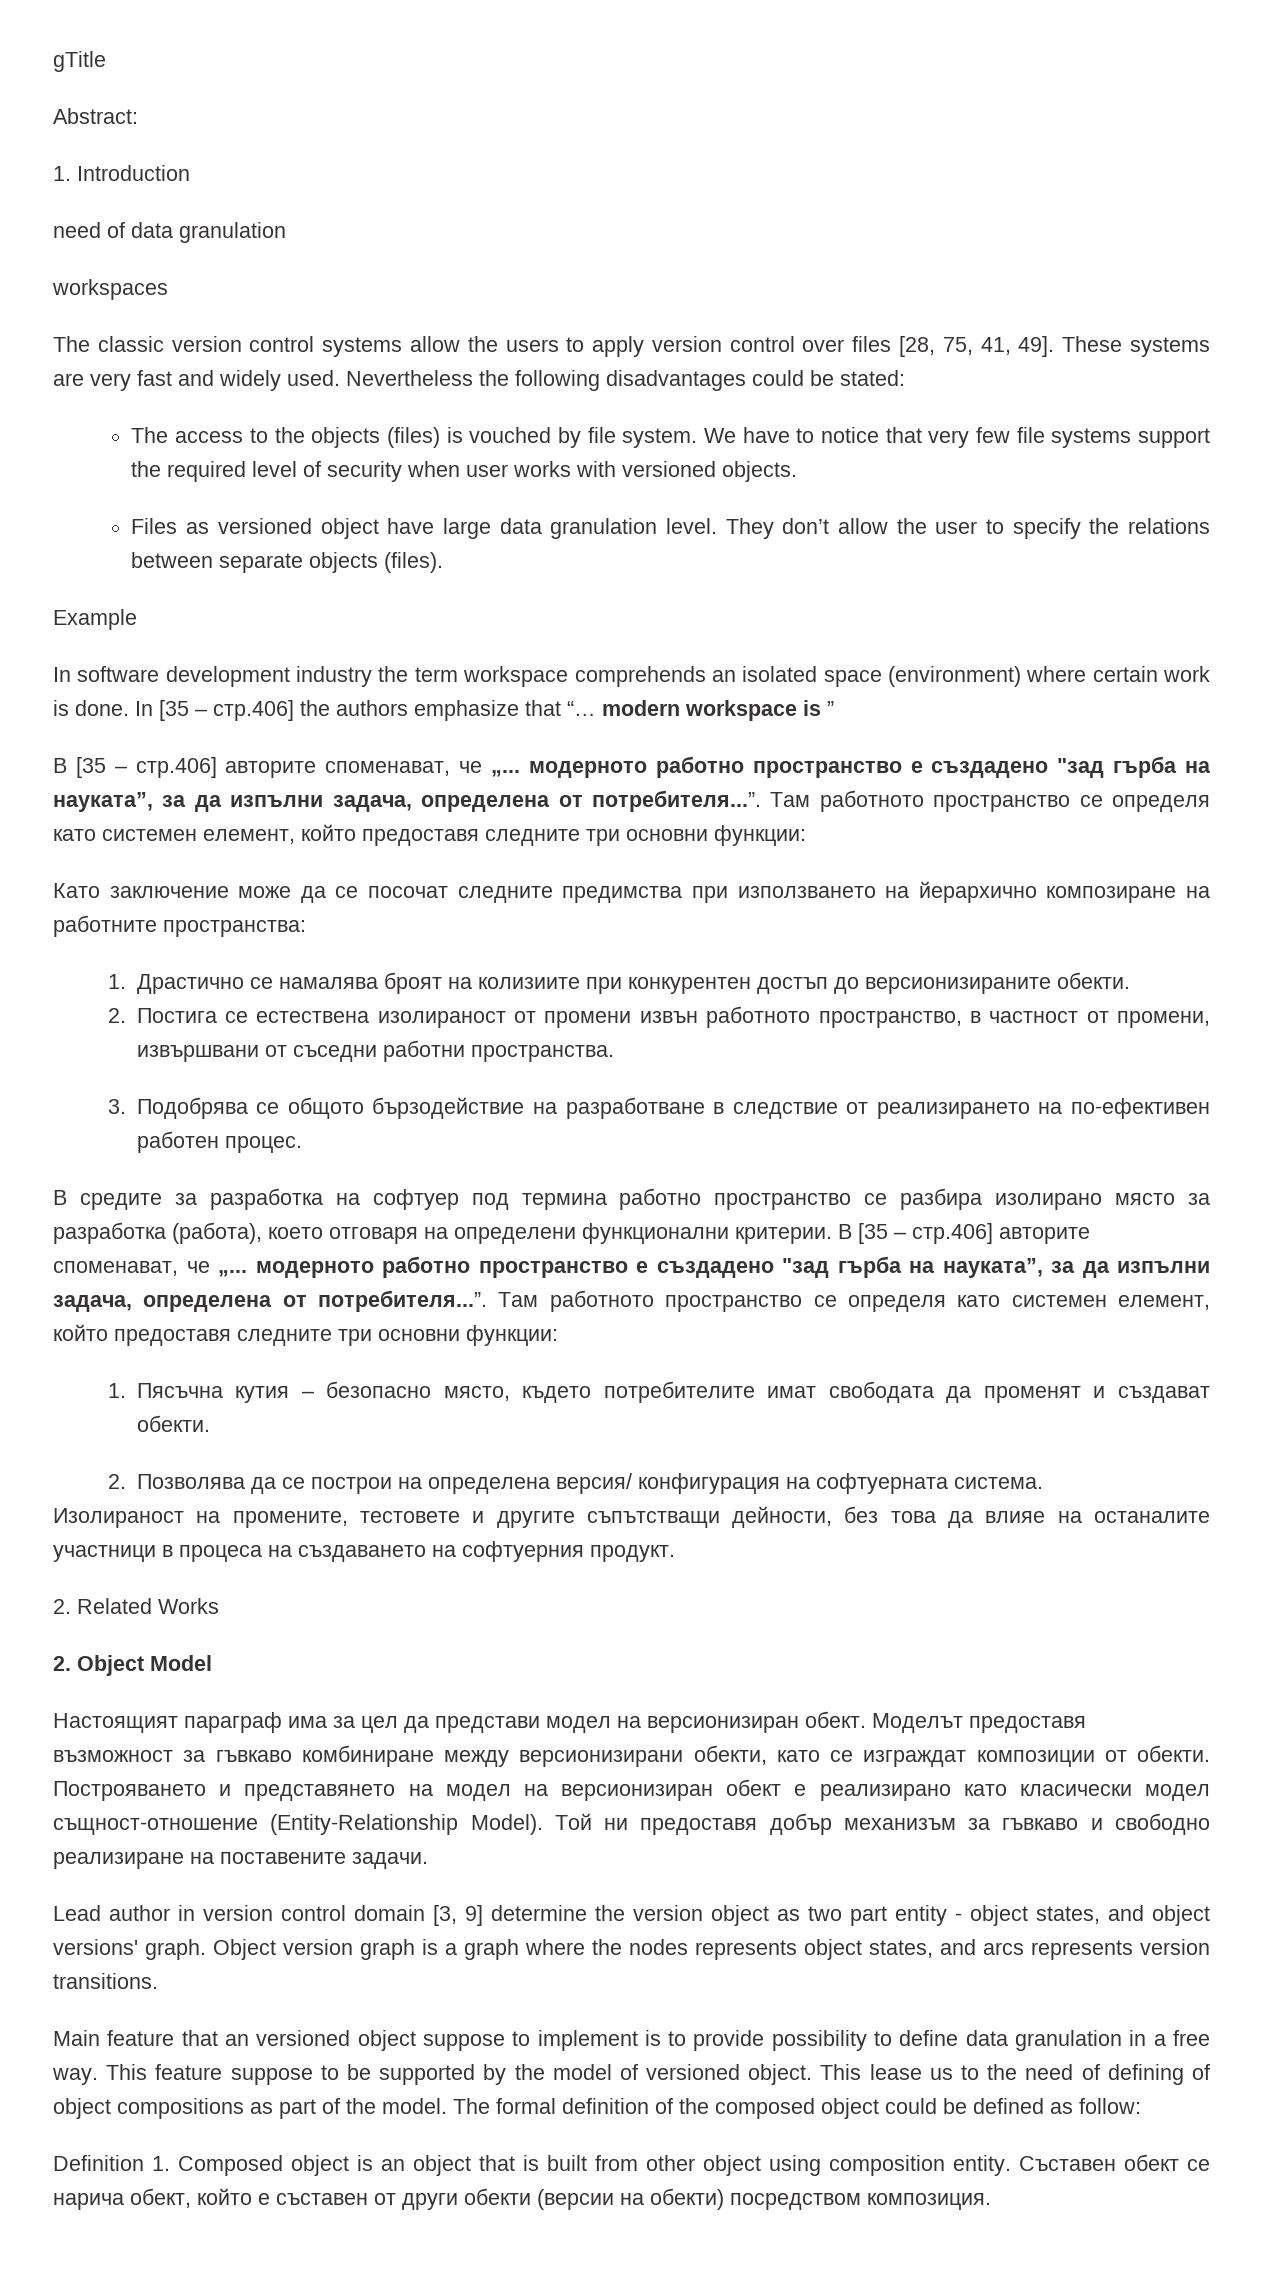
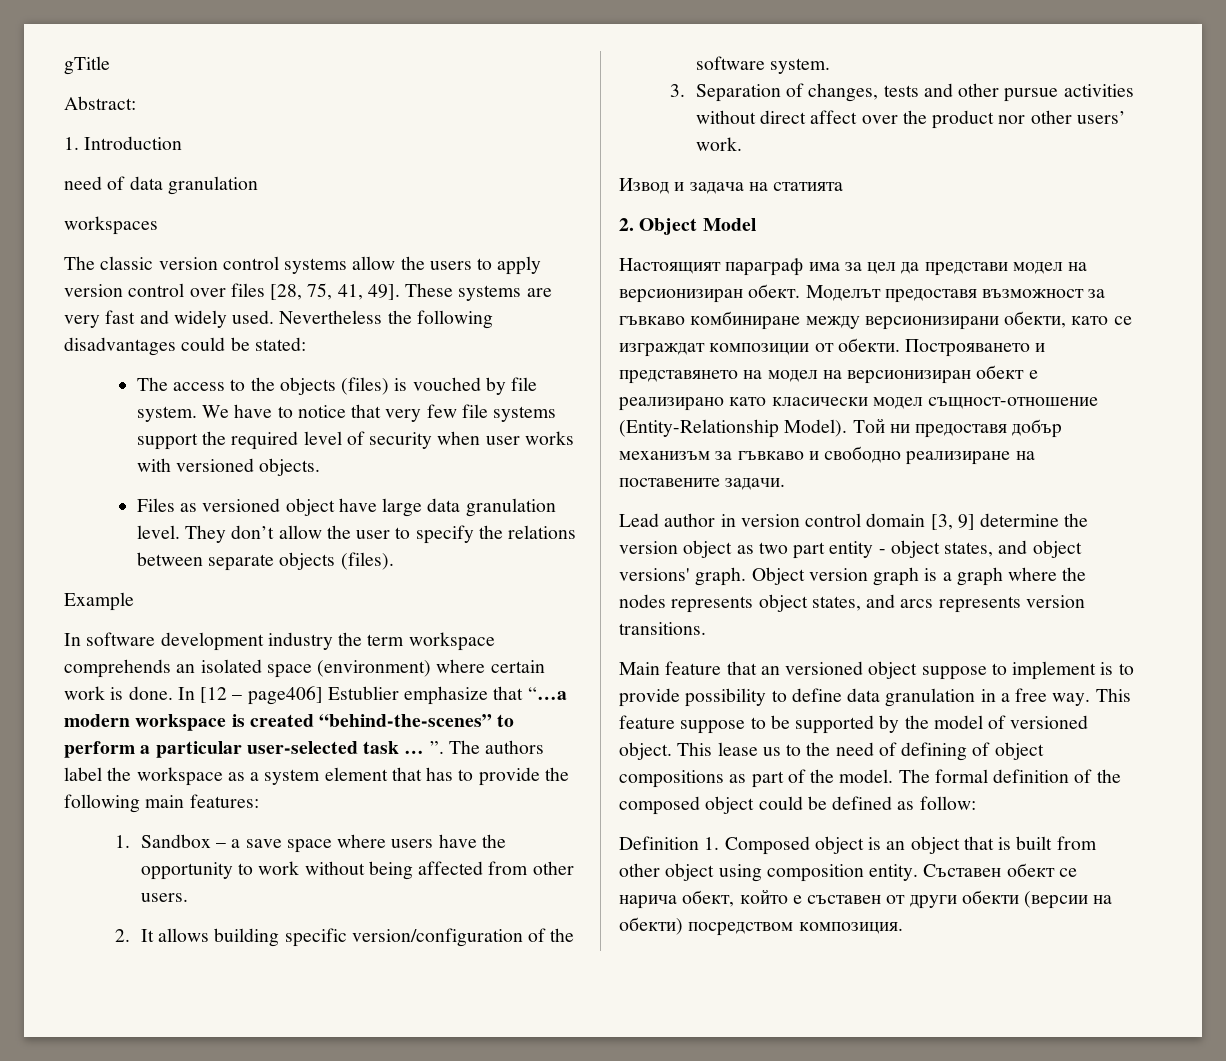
- In [35 – стр.406] the authors emphasize that “… modern workspace is ”
- В [35 – стр.406] авторите споменават, че „... модерното работно пространство е създадено "зад гърба на науката”, за да изпълни задача, определена от потребителя...”. Там работното пространство се определя като системен елемент, който предоставя следните три основни функции:
- Като заключение може да се посочат следните предимства при използването на йерархично композиране на работните пространства:
- 1. Драстично се намалява броят на колизиите при конкурентен достъп до версионизираните обекти.
- 2. Постига се естествена изолираност от промени извън работното пространство, в частност от промени, извършвани от съседни работни пространства.
- 3. Подобрява се общото бързодействие на разработване в следствие от реализирането на по-ефективен работен процес.
- В средите за разработка на софтуер под термина работно пространство се разбира изолирано място за разработка (работа), което отговаря на определени функционални критерии. В [35 – стр.406] авторите споменават, че „... модерното работно пространство е създадено "зад гърба на науката”, за да изпълни задача, определена от потребителя...”. Там работното пространство се определя като системен елемент, който предоставя следните три основни функции:
- 1. Пясъчна кутия – безопасно място, където потребителите имат свободата да променят и създават обекти.
- 2. Позволява да се построи на определена версия/ конфигурация на софтуерната система.
- Изолираност на промените, тестовете и другите съпътстващи дейности, без това да влияе на останалите участници в процеса на създаването на софтуерния продукт.
- 2. Related Works
+ In [12 – page406] Estublier emphasize that “…a modern workspace is created “behind-the-scenes” to perform a particular user-selected task … ”. The authors label the workspace as a system element that has to provide the following main features:
+ 1. Sandbox – a save space where users have the opportunity to work without being affected from other users.
+ 2. It allows building specific version/configuration of the software system.
+ 3. Separation of changes, tests and other pursue activities without direct affect over the product nor other users’ work.
+ Извод и задача на статията

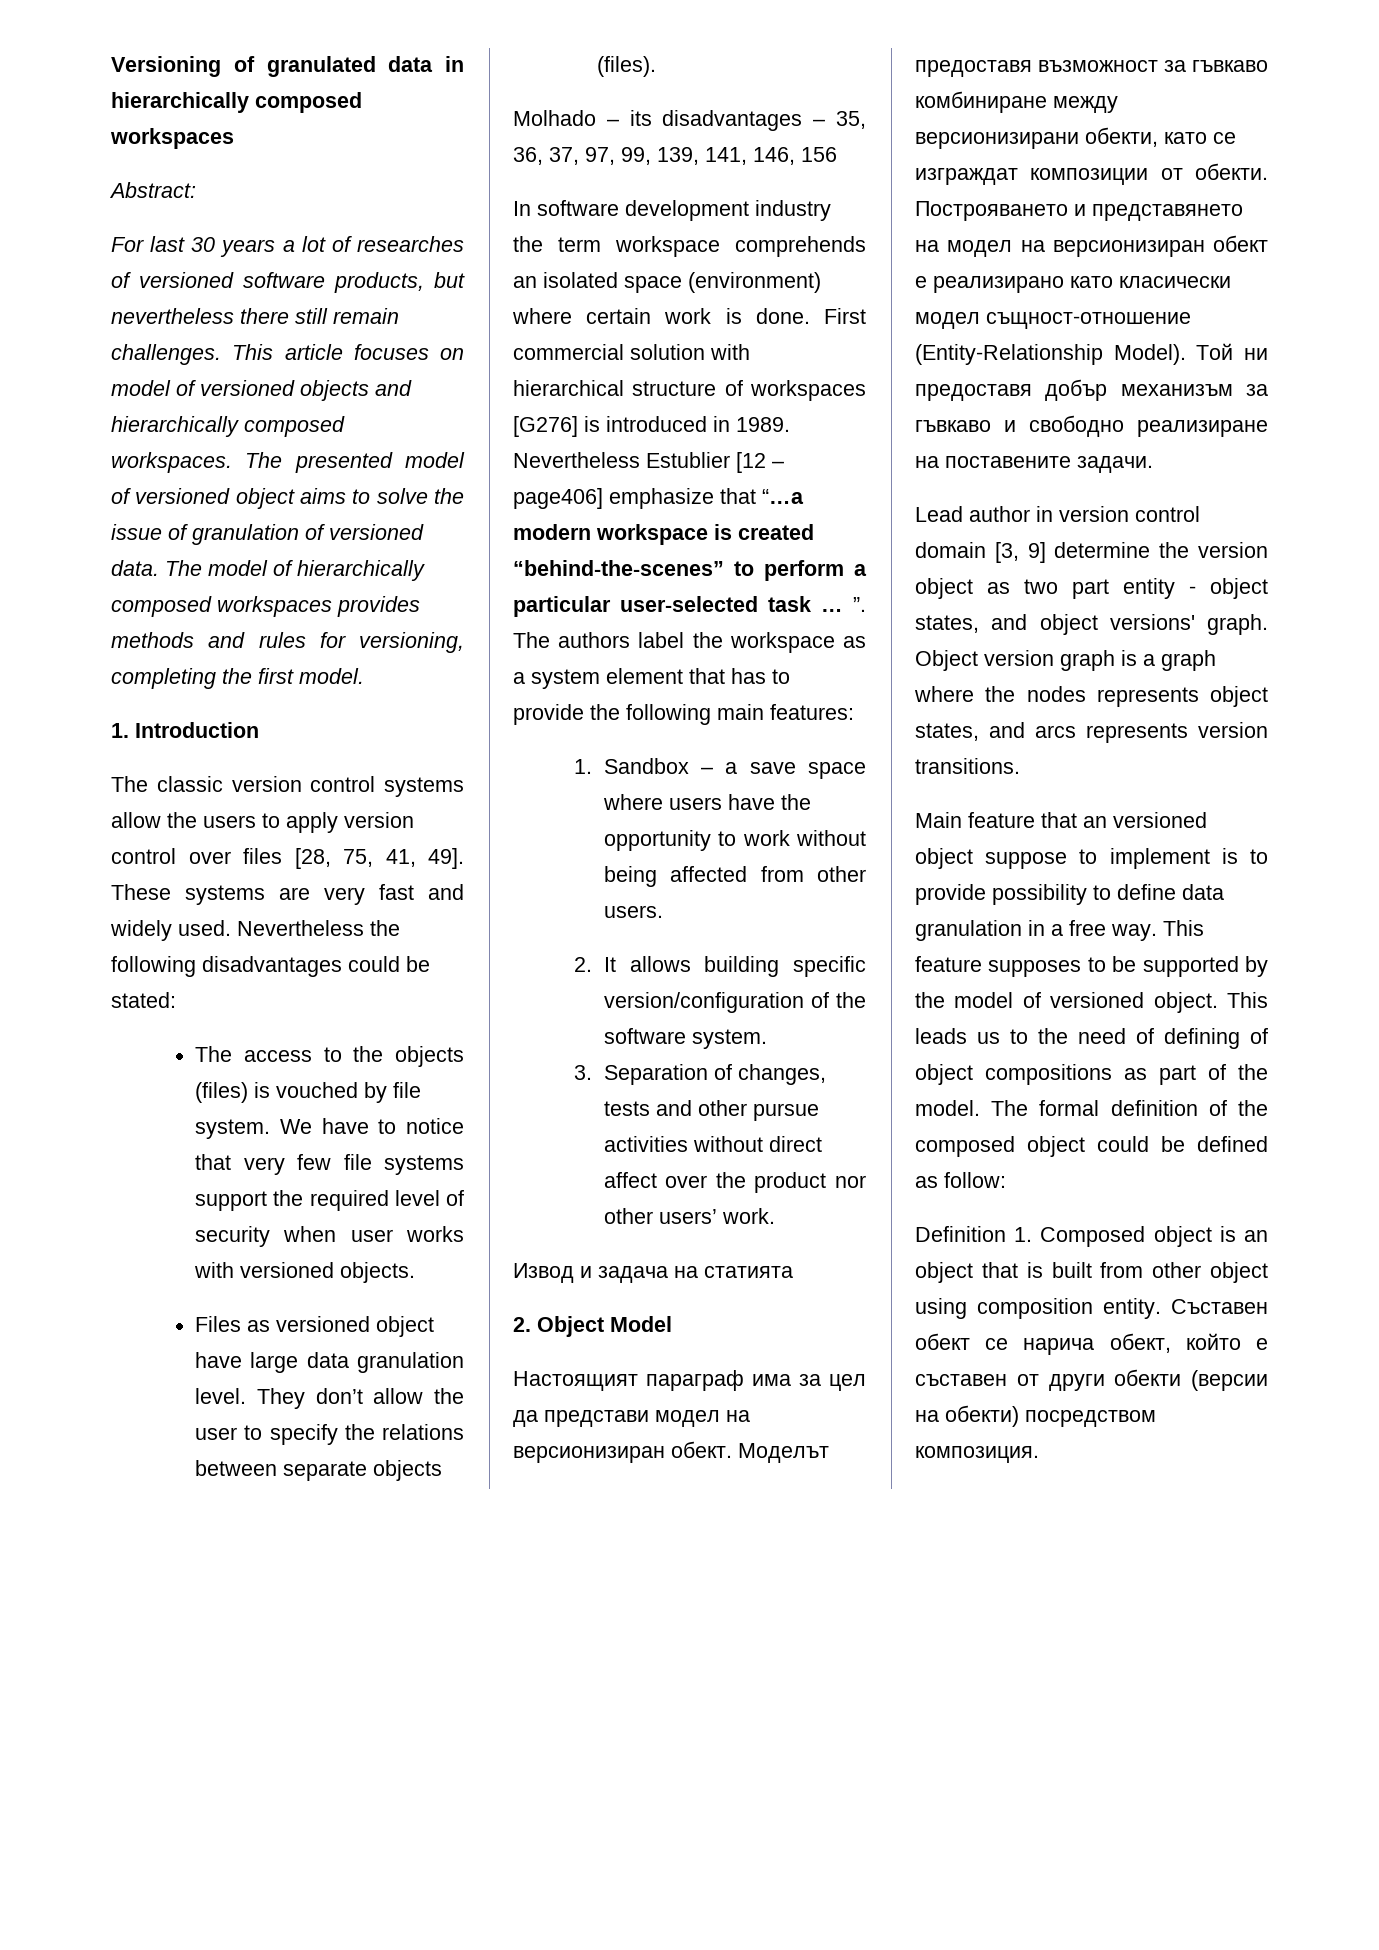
- gTitle
+ Versioning of granulated data in hierarchically composed workspaces
  Abstract:
+ For last 30 years a lot of researches of versioned software products, but nevertheless there still remain challenges. This article focuses on model of versioned objects and hierarchically composed workspaces. The presented model of versioned object aims to solve the issue of granulation of versioned data. The model of hierarchically composed workspaces provides methods and rules for versioning, completing the first model.
  1. Introduction
- need of data granulation
- workspaces
- Example
+ Molhado – its disadvantages – 35, 36, 37, 97, 99, 139, 141, 146, 156
- In [12 – page406] Estublier emphasize that “…a modern workspace is created “behind-the-scenes” to perform a particular user-selected task … ”.
+ First commercial solution with hierarchical structure of workspaces [G276] is introduced in 1989. Nevertheless Estublier [12 – page406] emphasize that “…a modern workspace is created “behind-the-scenes” to perform a particular user-selected task … ”.
- This feature suppose to be supported by the model of versioned object.
+ This feature supposes to be supported by the model of versioned object.
- This lease us to the need of defining of object compositions as part of the model.
+ This leads us to the need of defining of object compositions as part of the model.

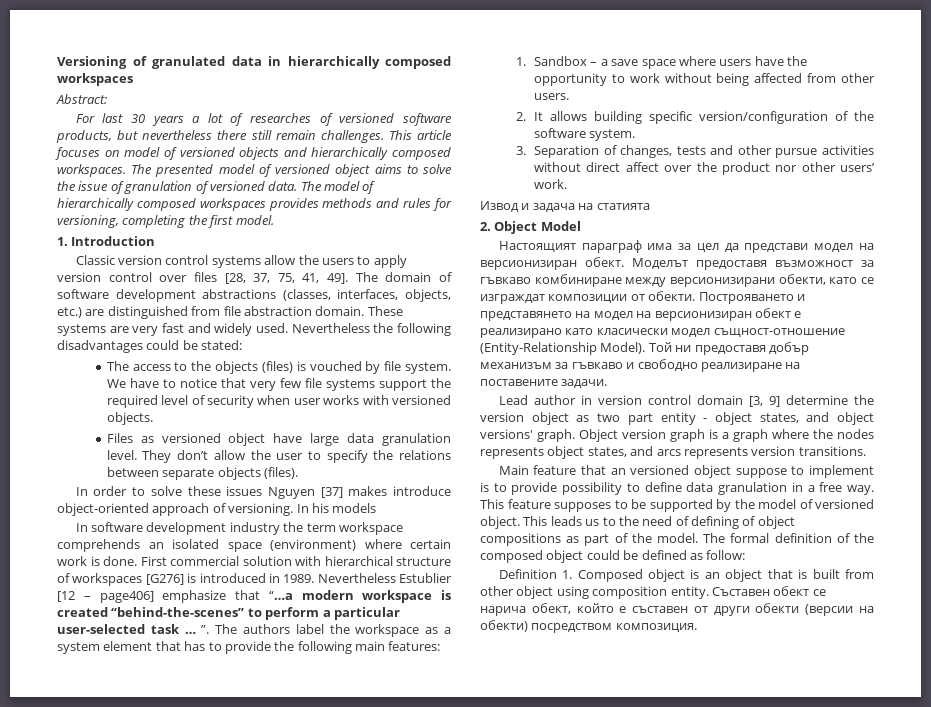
- The classic version control systems allow the users to apply version control over files [28, 75, 41, 49].
+ Classic version control systems allow the users to apply version control over files [28, 37, 75, 41, 49].
+ The domain of software development abstractions (classes, interfaces, objects, etc.) are distinguished from file abstraction domain.
- Molhado – its disadvantages – 35, 36, 37, 97, 99, 139, 141, 146, 156
+ In order to solve these issues Nguyen [37] makes introduce object-oriented approach of versioning. In his models

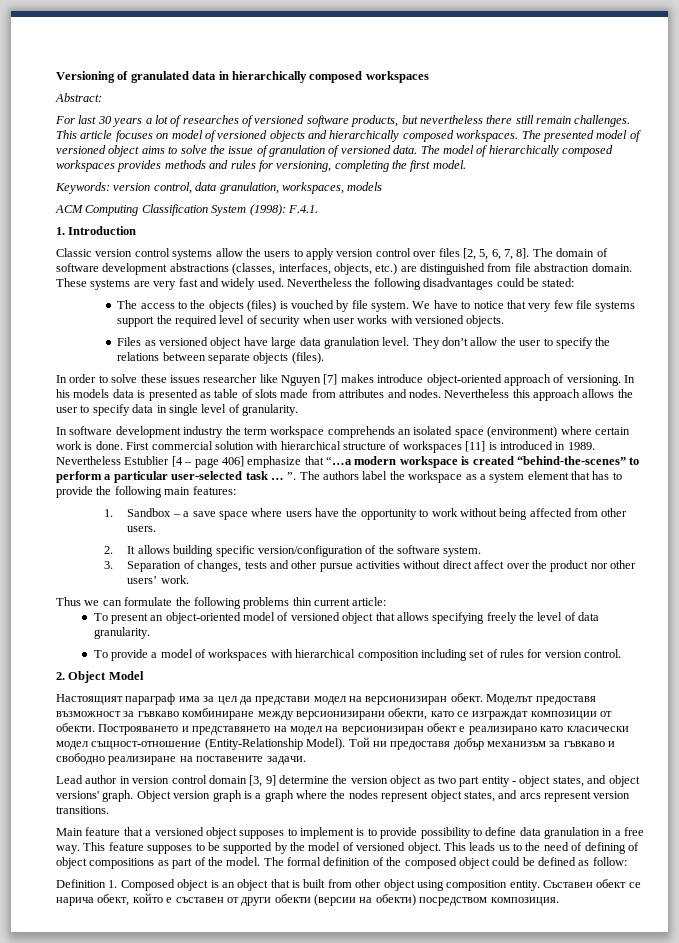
+ Keywords: version control, data granulation, workspaces, models
+ ACM Computing Classification System (1998): F.4.1.
- Classic version control systems allow the users to apply version control over files [28, 37, 75, 41, 49].
+ Classic version control systems allow the users to apply version control over files [2, 5, 6, 7, 8].
- In order to solve these issues Nguyen [37] makes introduce object-oriented approach of versioning.
+ In order to solve these issues researcher like Nguyen [7] makes introduce object-oriented approach of versioning.
- In his models
+ In his models data is presented as table of slots made from attributes and nodes. Nevertheless this approach allows the user to specify data in single level of granularity.
- First commercial solution with hierarchical structure of workspaces [G276] is introduced in 1989.
+ First commercial solution with hierarchical structure of workspaces [11] is introduced in 1989.
- Nevertheless Estublier [12 – page406] emphasize that “…a modern workspace is created “behind-the-scenes” to perform a particular user-selected task … ”.
+ Nevertheless Estublier [4 – page 406] emphasize that “…a modern workspace is created “behind-the-scenes” to perform a particular user-selected task … ”.
- Извод и задача на статията
+ Thus we can formulate the following problems thin current article:
+ To present an object-oriented model of versioned object that allows specifying freely the level of data granularity.
+ To provide a model of workspaces with hierarchical composition including set of rules for version control.
- Object version graph is a graph where the nodes represents object states, and arcs represents version transitions.
+ Object version graph is a graph where the nodes represent object states, and arcs represent version transitions.
- Main feature that an versioned object suppose to implement is to provide possibility to define data granulation in a free way.
+ Main feature that a versioned object supposes to implement is to provide possibility to define data granulation in a free way.

